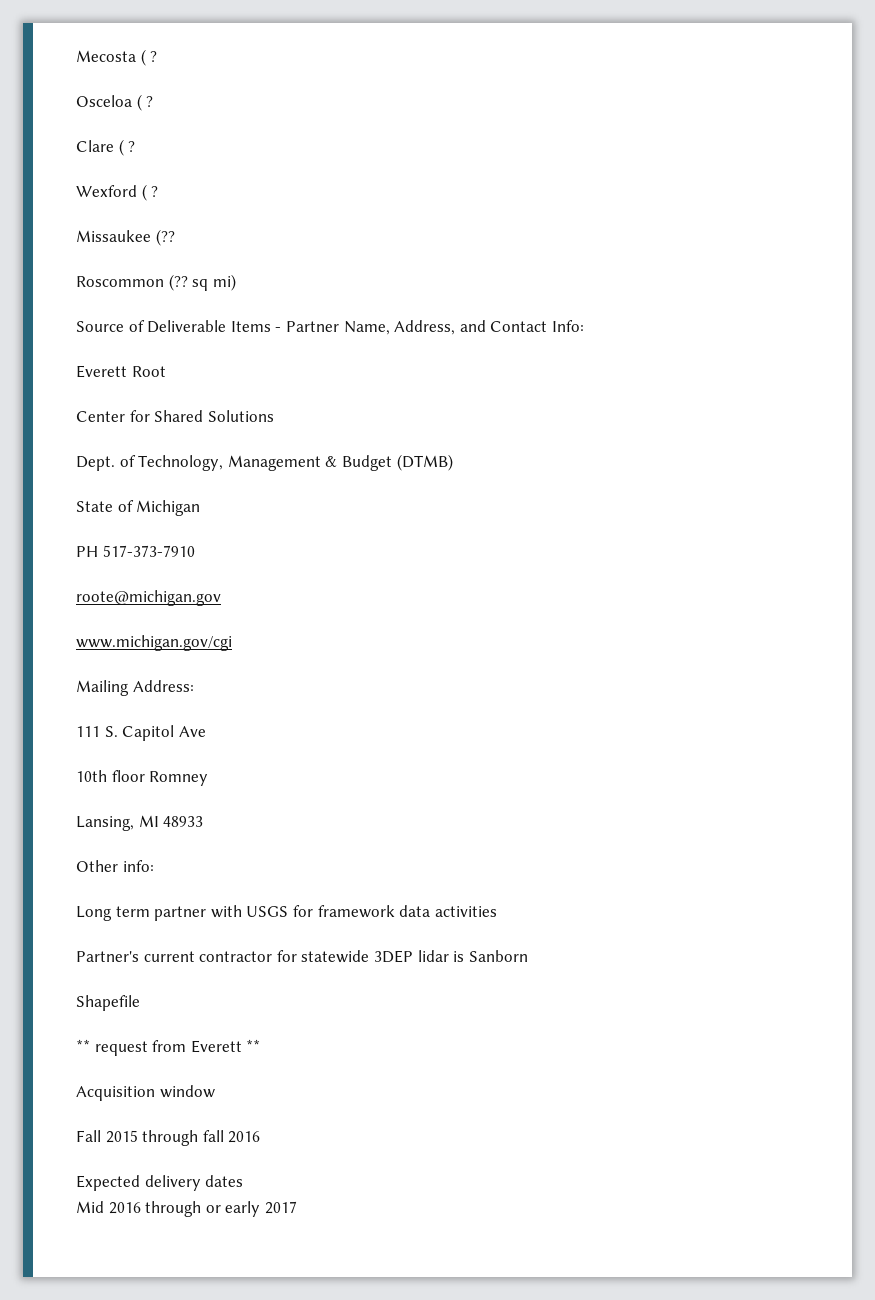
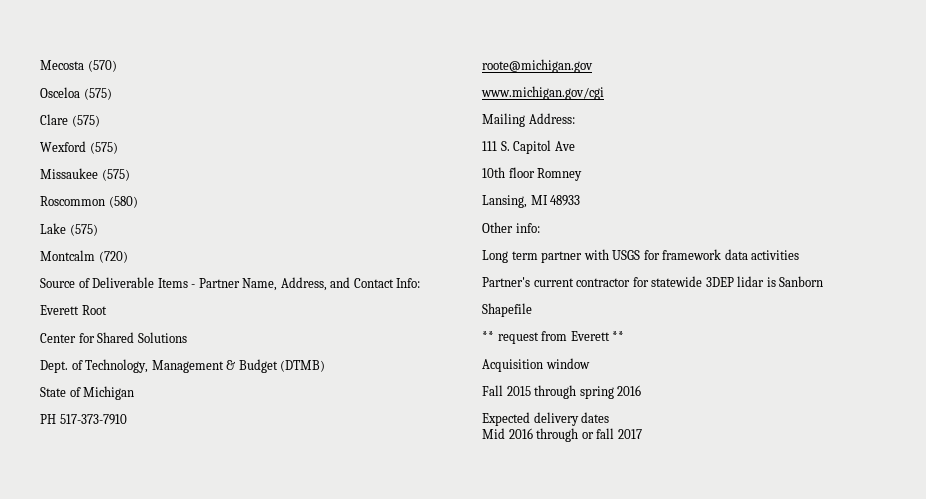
- Mecosta ( ?
+ Mecosta (570)
- Osceloa ( ?
+ Osceloa (575)
- Clare ( ?
+ Clare (575)
- Wexford ( ?
+ Wexford (575)
- Missaukee (??
+ Missaukee (575)
- Roscommon (?? sq mi)
+ Roscommon (580)
+ Lake (575)
+ Montcalm (720)
- Fall 2015 through fall 2016
+ Fall 2015 through spring 2016
- Mid 2016 through or early 2017
+ Mid 2016 through or fall 2017

